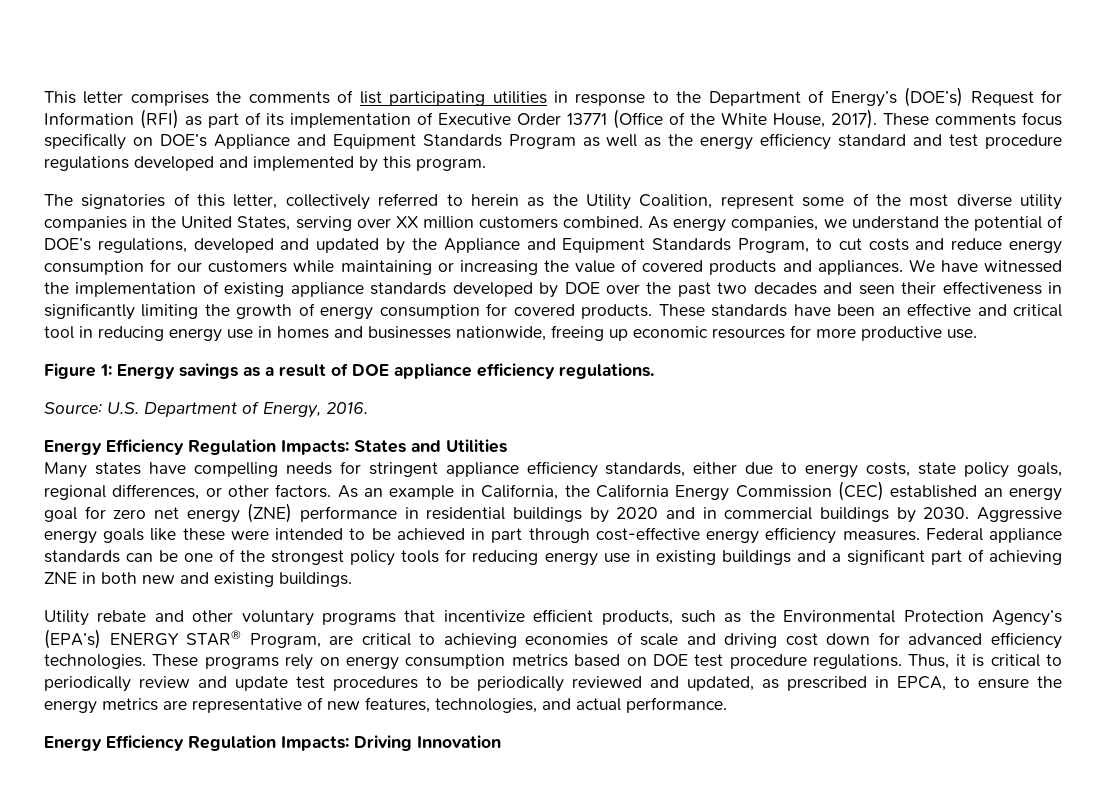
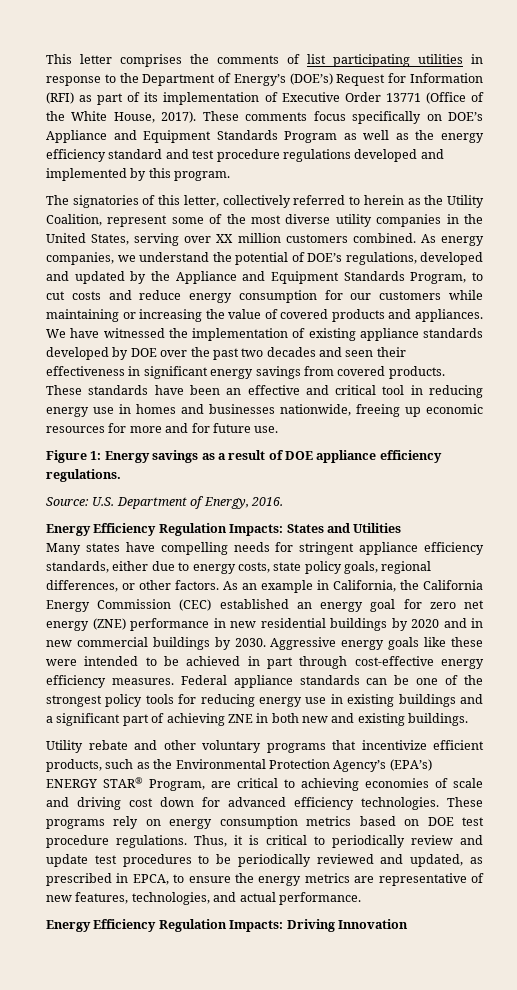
- We have witnessed the implementation of existing appliance standards developed by DOE over the past two decades and seen their effectiveness in significantly limiting the growth of energy consumption for covered products.
+ We have witnessed the implementation of existing appliance standards developed by DOE over the past two decades and seen their effectiveness in significant energy savings from covered products.
- These standards have been an effective and critical tool in reducing energy use in homes and businesses nationwide, freeing up economic resources for more productive use.
+ These standards have been an effective and critical tool in reducing energy use in homes and businesses nationwide, freeing up economic resources for more and for future use.
- As an example in California, the California Energy Commission (CEC) established an energy goal for zero net energy (ZNE) performance in residential buildings by 2020 and in commercial buildings by 2030.
+ As an example in California, the California Energy Commission (CEC) established an energy goal for zero net energy (ZNE) performance in new residential buildings by 2020 and in new commercial buildings by 2030.

